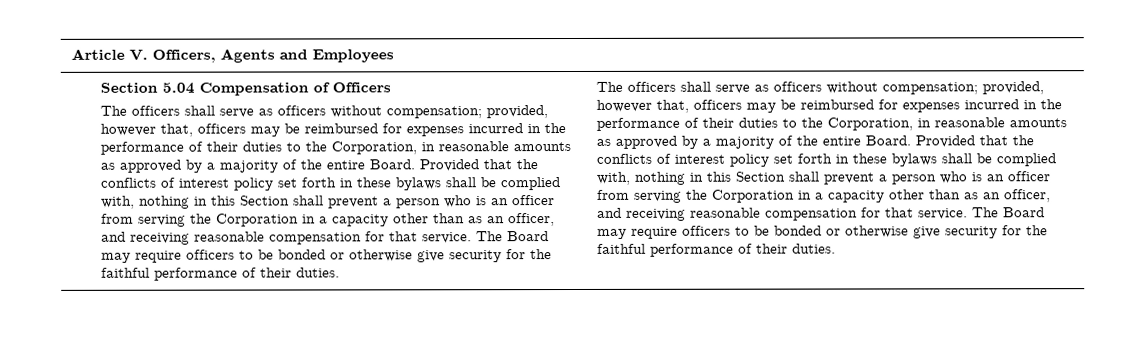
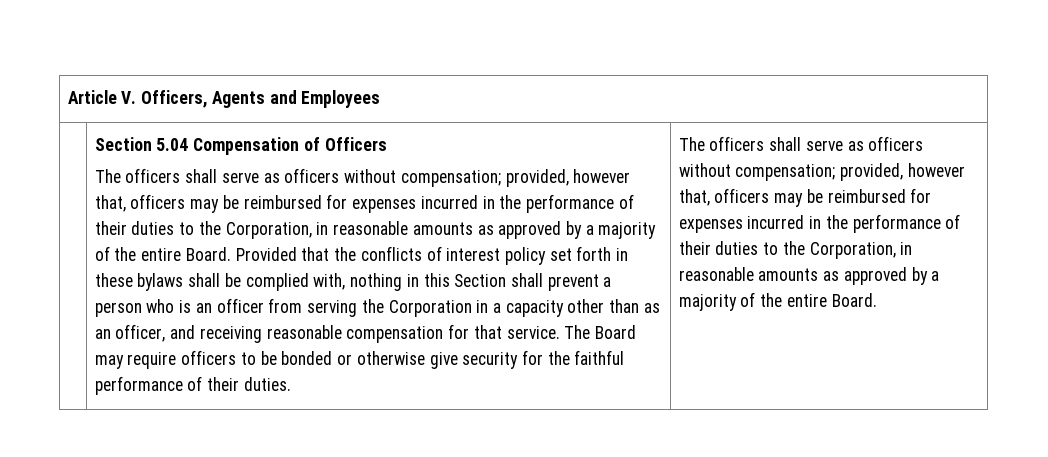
- The Board may require officers to be bonded or otherwise give security for the faithful performance of their duties. | The officers shall serve as officers without compensation; provided, however that, officers may be reimbursed for expenses incurred in the performance of their duties to the Corporation, in reasonable amounts as approved by a majority of the entire Board. Provided that the conflicts of interest policy set forth in these bylaws shall be complied with, nothing in this Section shall prevent a person who is an officer from serving the Corporation in a capacity other than as an officer, and receiving reasonable compensation for that service. The Board may require officers to be bonded or otherwise give security for the faithful performance of their duties.
+ The Board may require officers to be bonded or otherwise give security for the faithful performance of their duties. | The officers shall serve as officers without compensation; provided, however that, officers may be reimbursed for expenses incurred in the performance of their duties to the Corporation, in reasonable amounts as approved by a majority of the entire Board.

